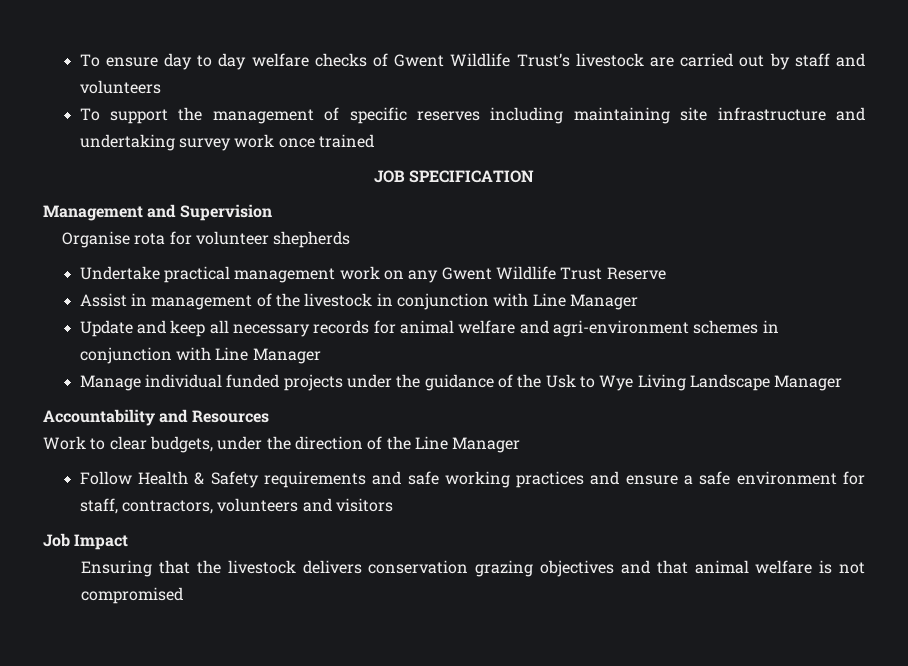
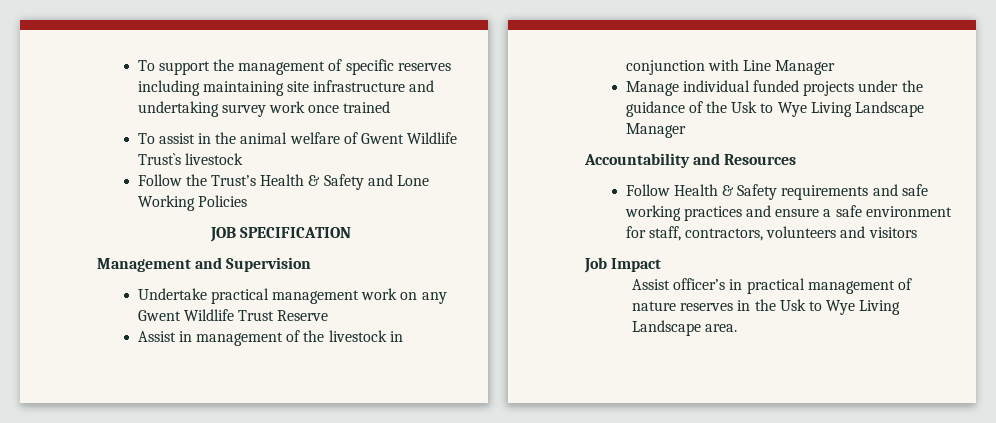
- To ensure day to day welfare checks of Gwent Wildlife Trust’s livestock are carried out by staff and volunteers
+ To assist in the animal welfare of Gwent Wildlife Trust`s livestock
+ Follow the Trust’s Health & Safety and Lone Working Policies
- Organise rota for volunteer shepherds
- Update and keep all necessary records for animal welfare and agri-environment schemes in conjunction with Line Manager
- Work to clear budgets, under the direction of the Line Manager
- Ensuring that the livestock delivers conservation grazing objectives and that animal welfare is not compromised
+ Assist officer’s in practical management of nature reserves in the Usk to Wye Living Landscape area.

